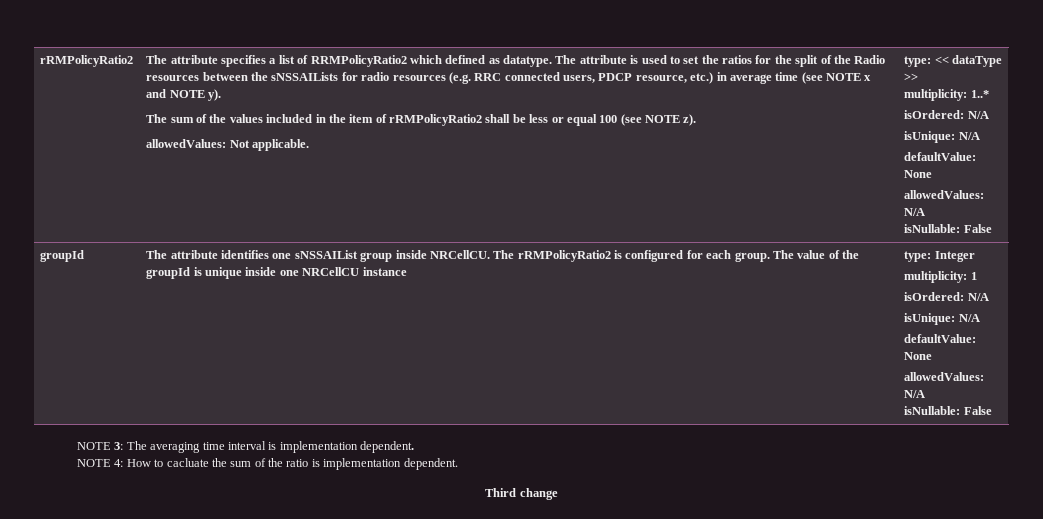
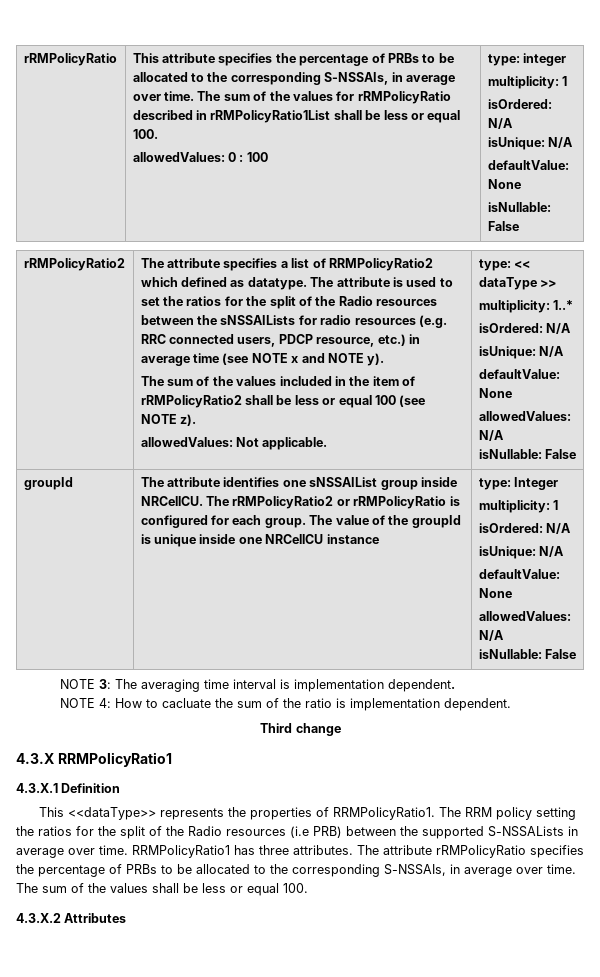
+ rRMPolicyRatio | This attribute specifies the percentage of PRBs to be allocated to the corresponding S-NSSAIs, in average over time. The sum of the values for rRMPolicyRatio described in rRMPolicyRatio1List shall be less or equal 100.
+ allowedValues: 0 : 100 | type: integer
+ multiplicity: 1
+ isOrdered: N/A
+ isUnique: N/A
+ defaultValue: None
+ isNullable: False
- The rRMPolicyRatio2 is configured for each group.
+ The rRMPolicyRatio2 or rRMPolicyRatio is configured for each group.
+ 4.3.X RRMPolicyRatio1
+ 4.3.X.1 Definition
+ This <<dataType>> represents the properties of RRMPolicyRatio1. The RRM policy setting the ratios for the split of the Radio resources (i.e PRB) between the supported S-NSSALists in average over time. RRMPolicyRatio1 has three attributes. The attribute rRMPolicyRatio specifies the percentage of PRBs to be allocated to the corresponding S-NSSAIs, in average over time. The sum of the values shall be less or equal 100.
+ 4.3.X.2 Attributes

